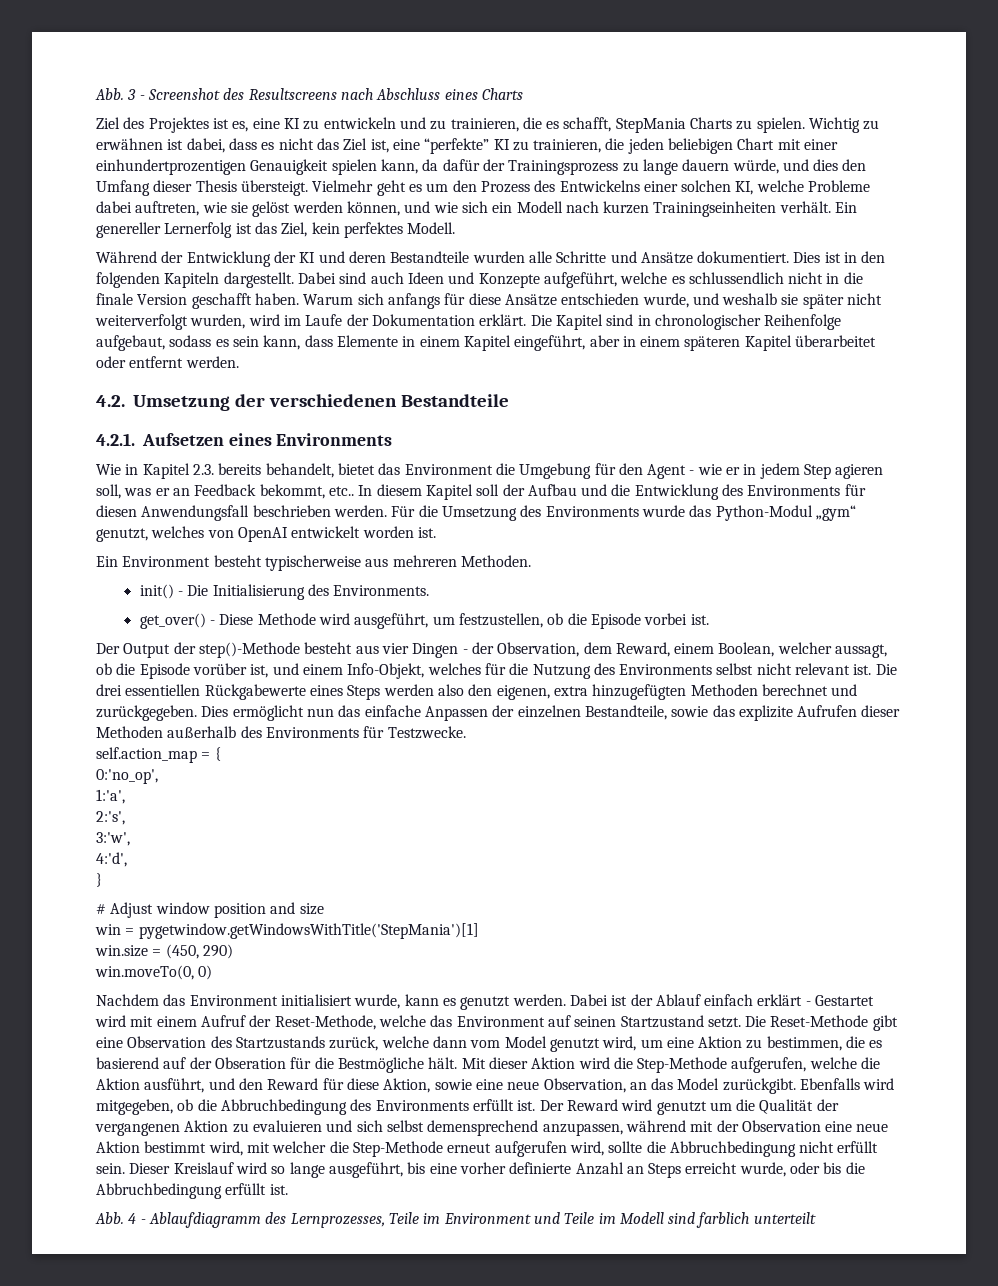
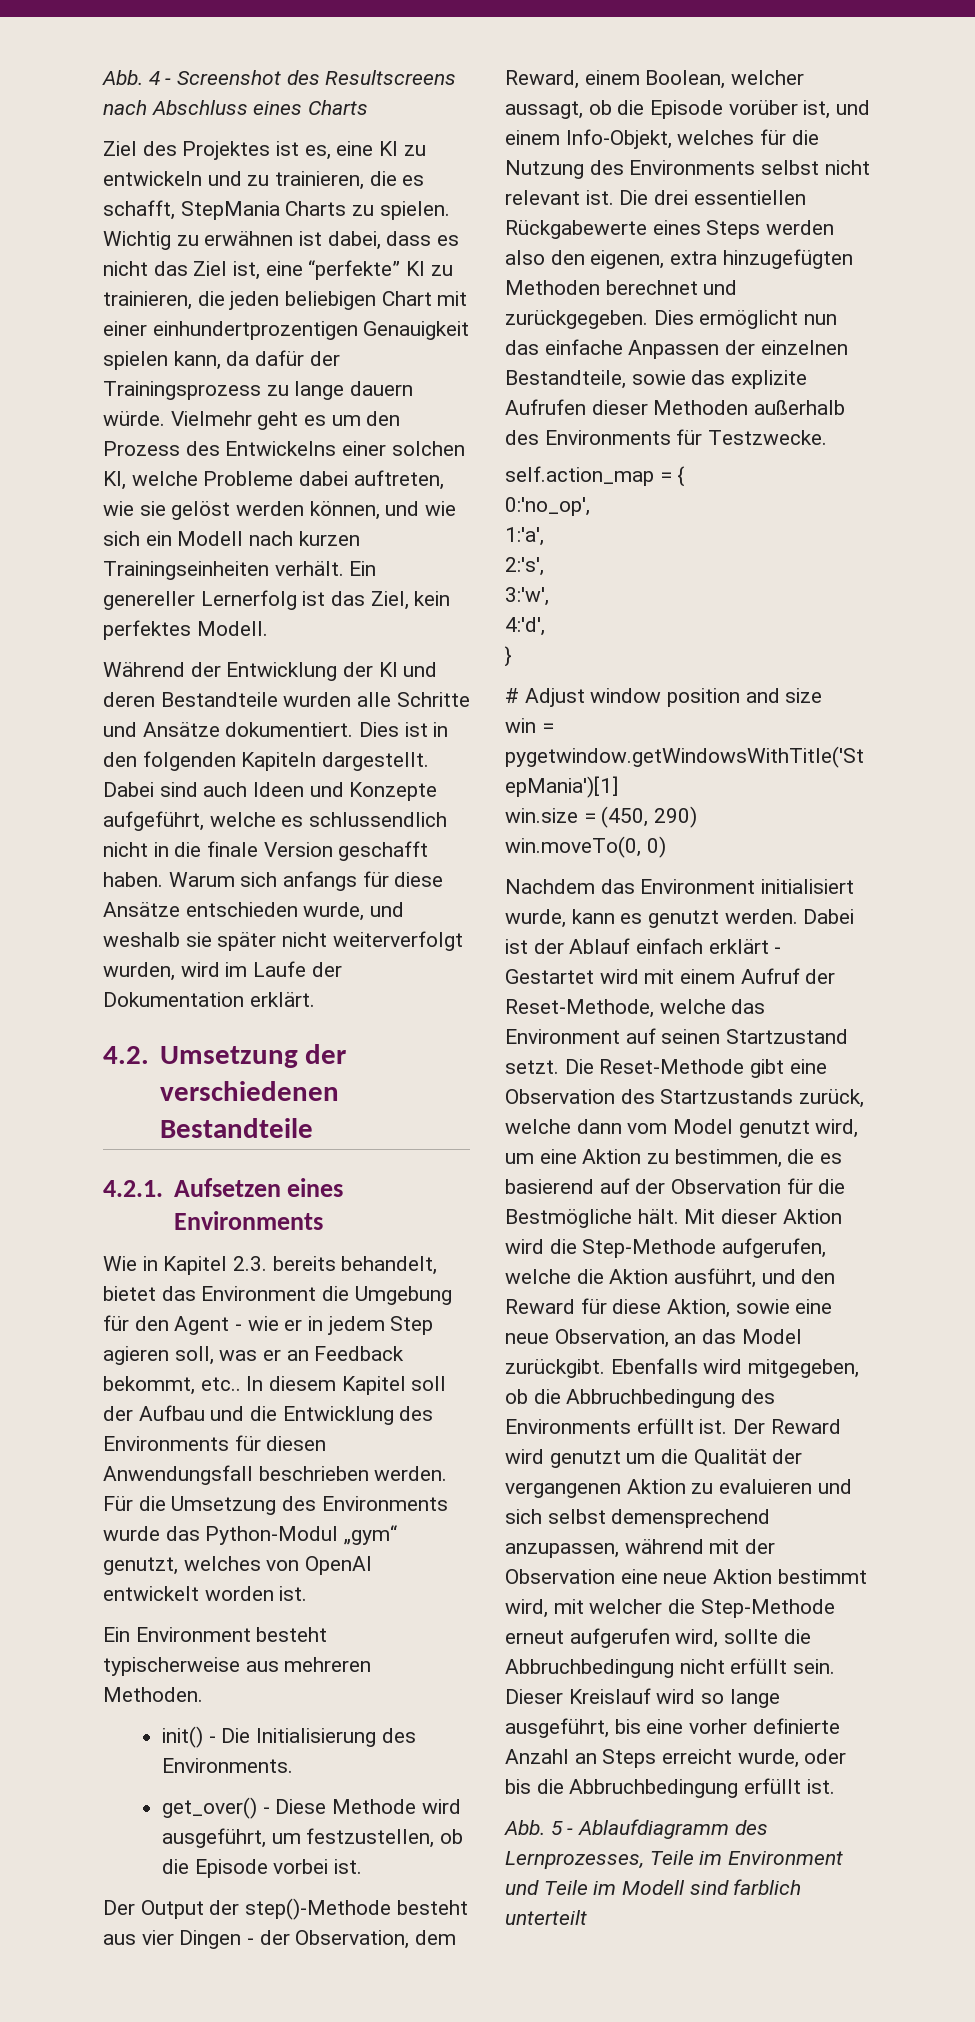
- Abb. 3 - Screenshot des Resultscreens nach Abschluss eines Charts
+ Abb. 4 - Screenshot des Resultscreens nach Abschluss eines Charts
- Wichtig zu erwähnen ist dabei, dass es nicht das Ziel ist, eine “perfekte” KI zu trainieren, die jeden beliebigen Chart mit einer einhundertprozentigen Genauigkeit spielen kann, da dafür der Trainingsprozess zu lange dauern würde, und dies den Umfang dieser Thesis übersteigt.
+ Wichtig zu erwähnen ist dabei, dass es nicht das Ziel ist, eine “perfekte” KI zu trainieren, die jeden beliebigen Chart mit einer einhundertprozentigen Genauigkeit spielen kann, da dafür der Trainingsprozess zu lange dauern würde.
- Die Kapitel sind in chronologischer Reihenfolge aufgebaut, sodass es sein kann, dass Elemente in einem Kapitel eingeführt, aber in einem späteren Kapitel überarbeitet oder entfernt werden.
- Die Reset-Methode gibt eine Observation des Startzustands zurück, welche dann vom Model genutzt wird, um eine Aktion zu bestimmen, die es basierend auf der Obseration für die Bestmögliche hält.
+ Die Reset-Methode gibt eine Observation des Startzustands zurück, welche dann vom Model genutzt wird, um eine Aktion zu bestimmen, die es basierend auf der Observation für die Bestmögliche hält.
- Abb. 4 - Ablaufdiagramm des Lernprozesses, Teile im Environment und Teile im Modell sind farblich unterteilt
+ Abb. 5 - Ablaufdiagramm des Lernprozesses, Teile im Environment und Teile im Modell sind farblich unterteilt

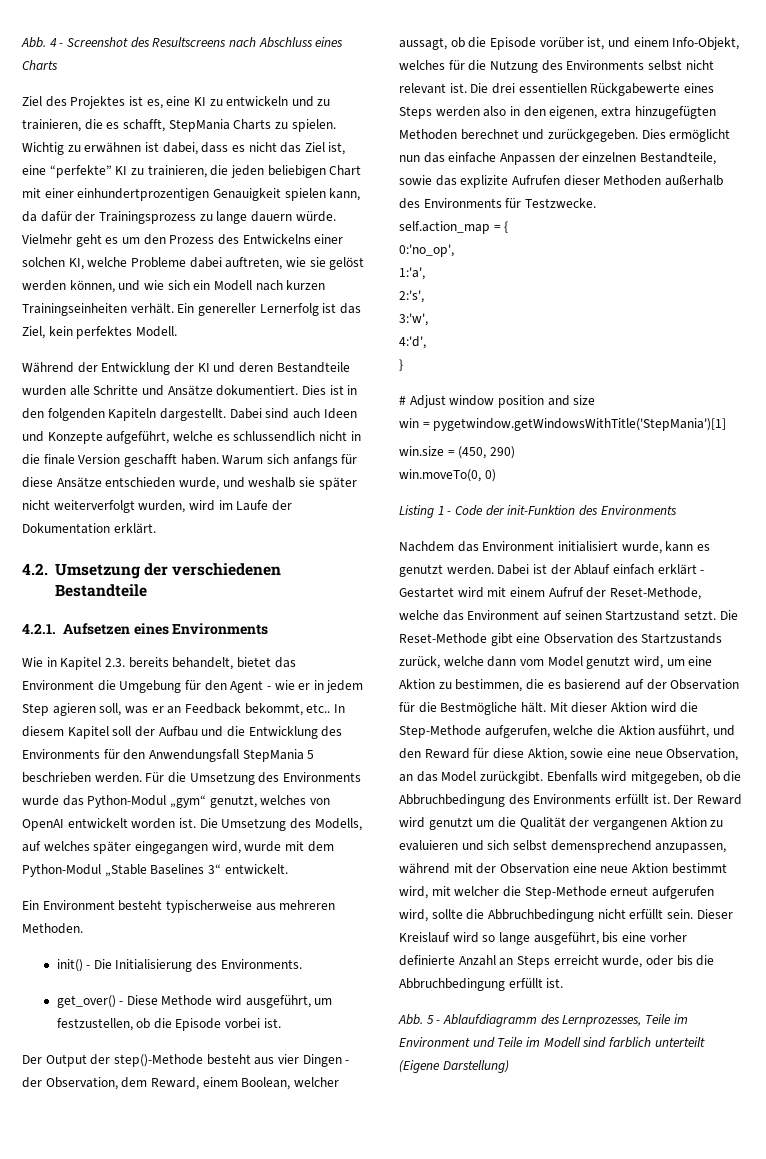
- In diesem Kapitel soll der Aufbau und die Entwicklung des Environments für diesen Anwendungsfall beschrieben werden.
+ In diesem Kapitel soll der Aufbau und die Entwicklung des Environments für den Anwendungsfall StepMania 5 beschrieben werden.
+ Die Umsetzung des Modells, auf welches später eingegangen wird, wurde mit dem Python-Modul „Stable Baselines 3“ entwickelt.
- Die drei essentiellen Rückgabewerte eines Steps werden also den eigenen, extra hinzugefügten Methoden berechnet und zurückgegeben.
+ Die drei essentiellen Rückgabewerte eines Steps werden also in den eigenen, extra hinzugefügten Methoden berechnet und zurückgegeben.
+ Listing 1 - Code der init-Funktion des Environments
- Abb. 5 - Ablaufdiagramm des Lernprozesses, Teile im Environment und Teile im Modell sind farblich unterteilt
+ Abb. 5 - Ablaufdiagramm des Lernprozesses, Teile im Environment und Teile im Modell sind farblich unterteilt (Eigene Darstellung)

